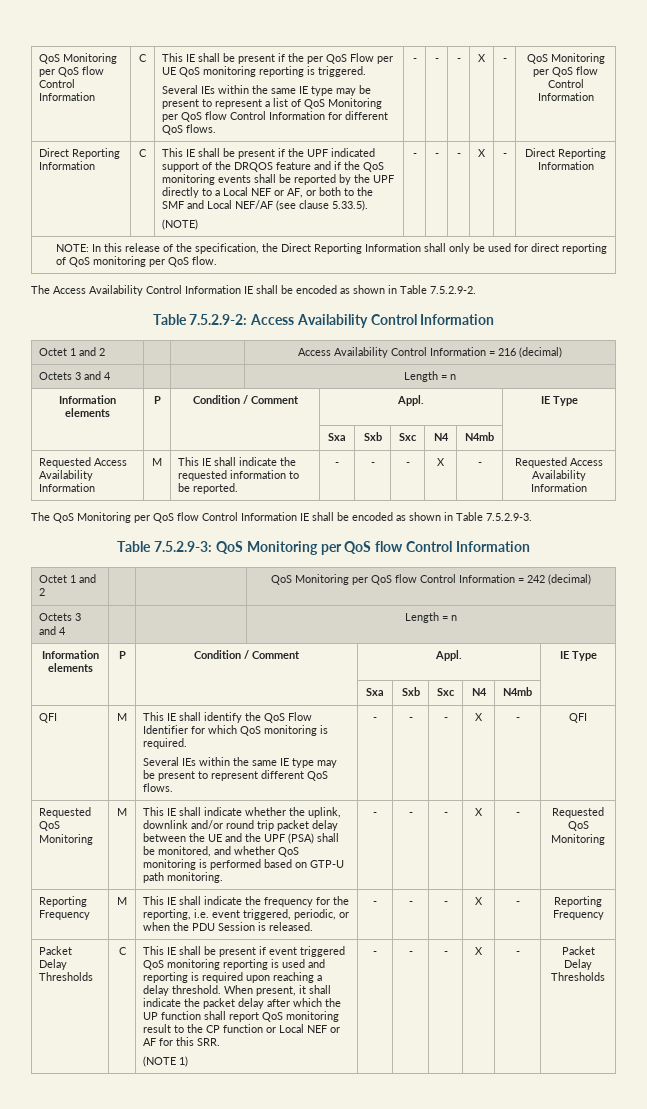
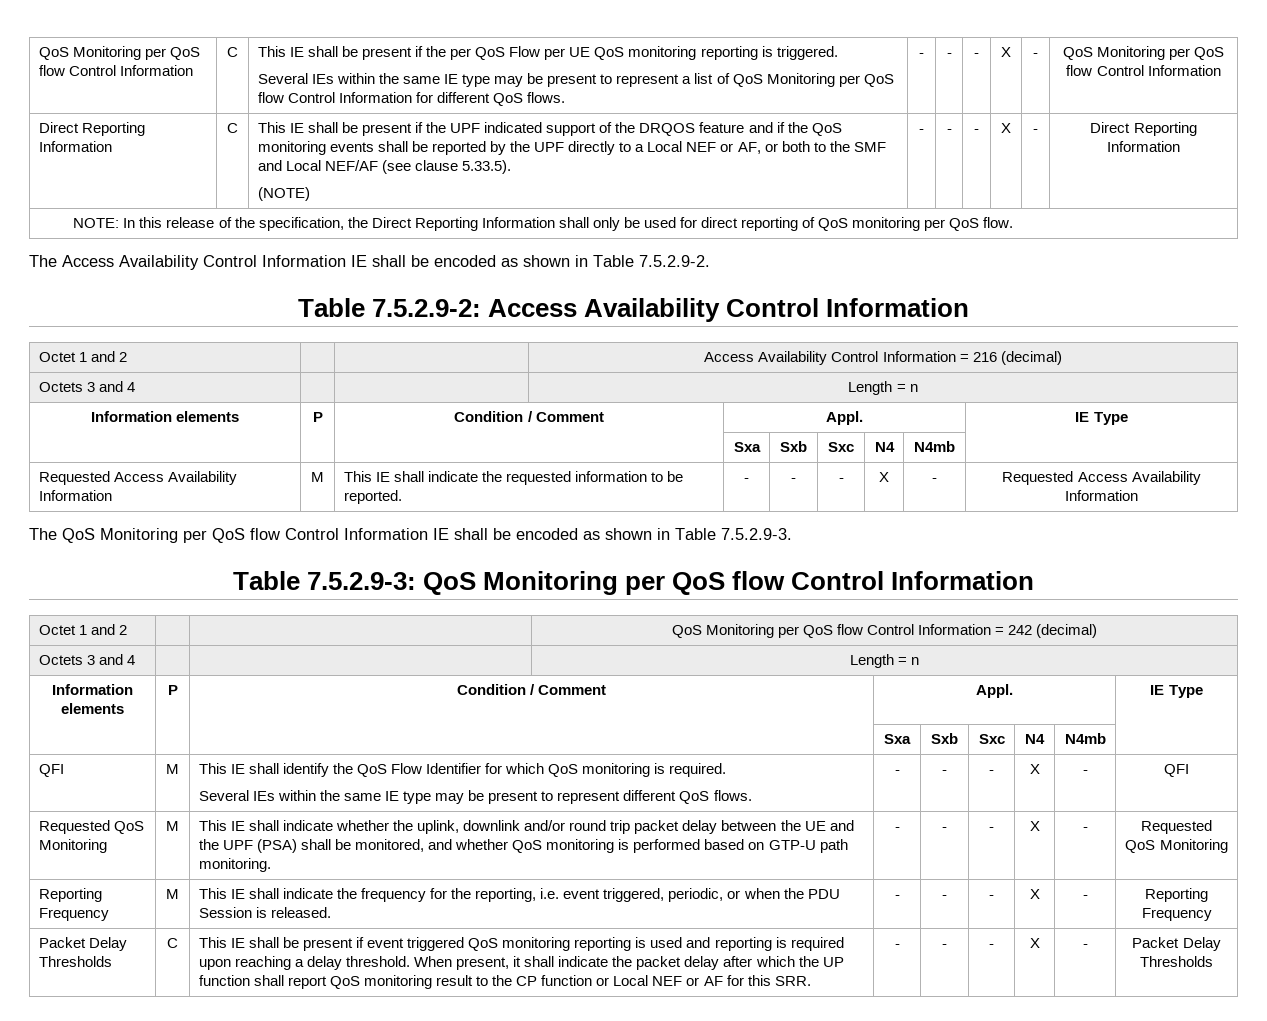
- (NOTE 1)

